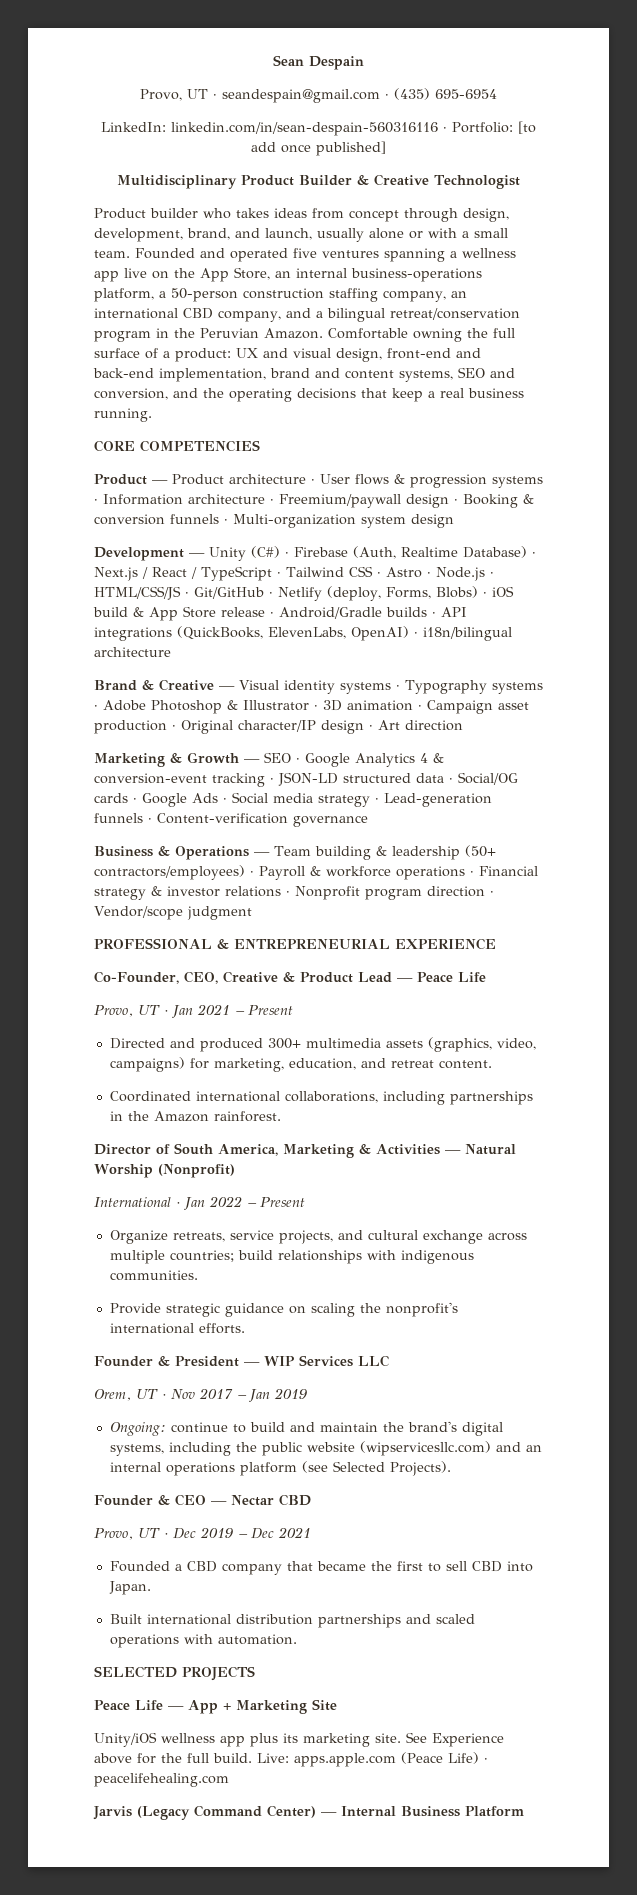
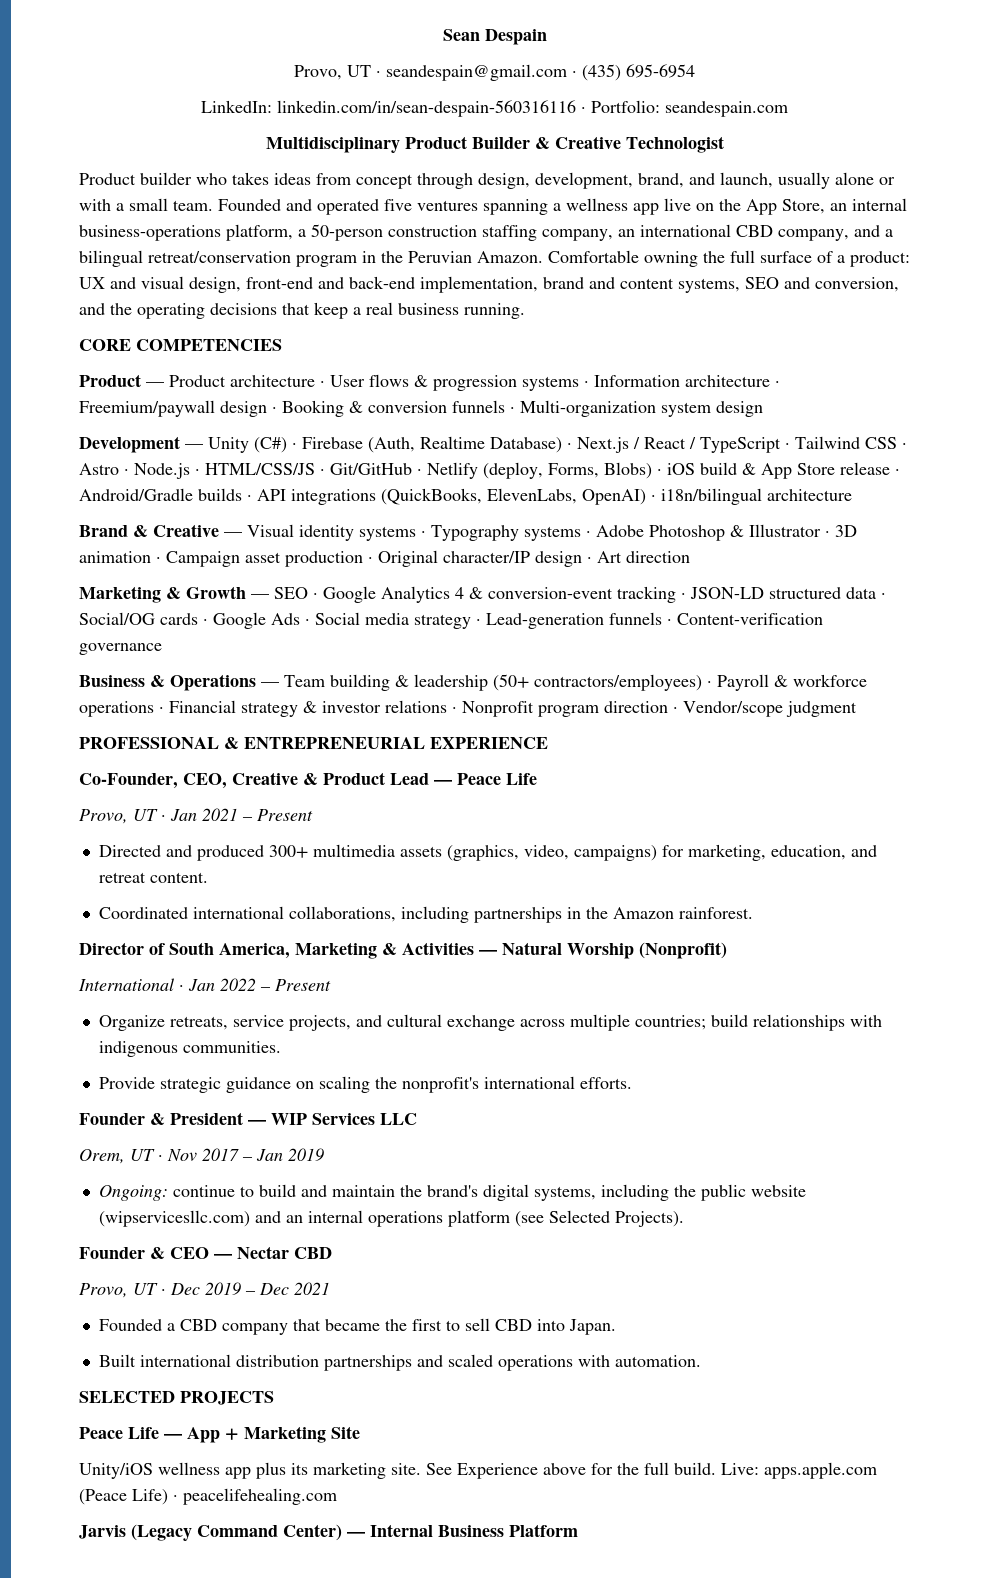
- LinkedIn: linkedin.com/in/sean-despain-560316116 · Portfolio: [to add once published]
+ LinkedIn: linkedin.com/in/sean-despain-560316116 · Portfolio: seandespain.com

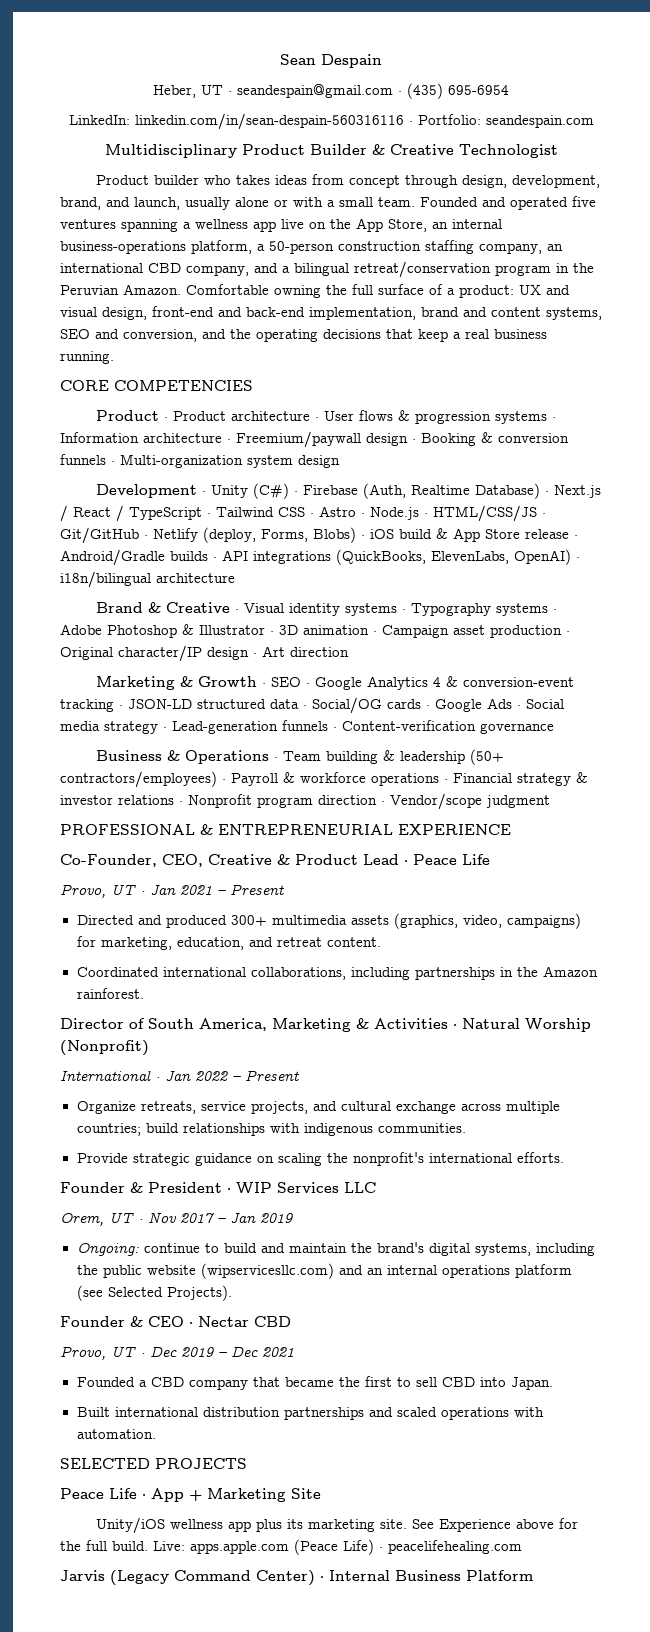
- Provo, UT · seandespain@gmail.com · (435) 695-6954
+ Heber, UT · seandespain@gmail.com · (435) 695-6954
- Product — Product architecture · User flows & progression systems · Information architecture · Freemium/paywall design · Booking & conversion funnels · Multi-organization system design
+ Product · Product architecture · User flows & progression systems · Information architecture · Freemium/paywall design · Booking & conversion funnels · Multi-organization system design
- Development — Unity (C#) · Firebase (Auth, Realtime Database) · Next.js / React / TypeScript · Tailwind CSS · Astro · Node.js · HTML/CSS/JS · Git/GitHub · Netlify (deploy, Forms, Blobs) · iOS build & App Store release · Android/Gradle builds · API integrations (QuickBooks, ElevenLabs, OpenAI) · i18n/bilingual architecture
+ Development · Unity (C#) · Firebase (Auth, Realtime Database) · Next.js / React / TypeScript · Tailwind CSS · Astro · Node.js · HTML/CSS/JS · Git/GitHub · Netlify (deploy, Forms, Blobs) · iOS build & App Store release · Android/Gradle builds · API integrations (QuickBooks, ElevenLabs, OpenAI) · i18n/bilingual architecture
- Brand & Creative — Visual identity systems · Typography systems · Adobe Photoshop & Illustrator · 3D animation · Campaign asset production · Original character/IP design · Art direction
+ Brand & Creative · Visual identity systems · Typography systems · Adobe Photoshop & Illustrator · 3D animation · Campaign asset production · Original character/IP design · Art direction
- Marketing & Growth — SEO · Google Analytics 4 & conversion-event tracking · JSON-LD structured data · Social/OG cards · Google Ads · Social media strategy · Lead-generation funnels · Content-verification governance
+ Marketing & Growth · SEO · Google Analytics 4 & conversion-event tracking · JSON-LD structured data · Social/OG cards · Google Ads · Social media strategy · Lead-generation funnels · Content-verification governance
- Business & Operations — Team building & leadership (50+ contractors/employees) · Payroll & workforce operations · Financial strategy & investor relations · Nonprofit program direction · Vendor/scope judgment
+ Business & Operations · Team building & leadership (50+ contractors/employees) · Payroll & workforce operations · Financial strategy & investor relations · Nonprofit program direction · Vendor/scope judgment
- Co-Founder, CEO, Creative & Product Lead — Peace Life
+ Co-Founder, CEO, Creative & Product Lead · Peace Life
- Director of South America, Marketing & Activities — Natural Worship (Nonprofit)
+ Director of South America, Marketing & Activities · Natural Worship (Nonprofit)
- Founder & President — WIP Services LLC
+ Founder & President · WIP Services LLC
- Founder & CEO — Nectar CBD
+ Founder & CEO · Nectar CBD
- Peace Life — App + Marketing Site
+ Peace Life · App + Marketing Site
- Jarvis (Legacy Command Center) — Internal Business Platform
+ Jarvis (Legacy Command Center) · Internal Business Platform

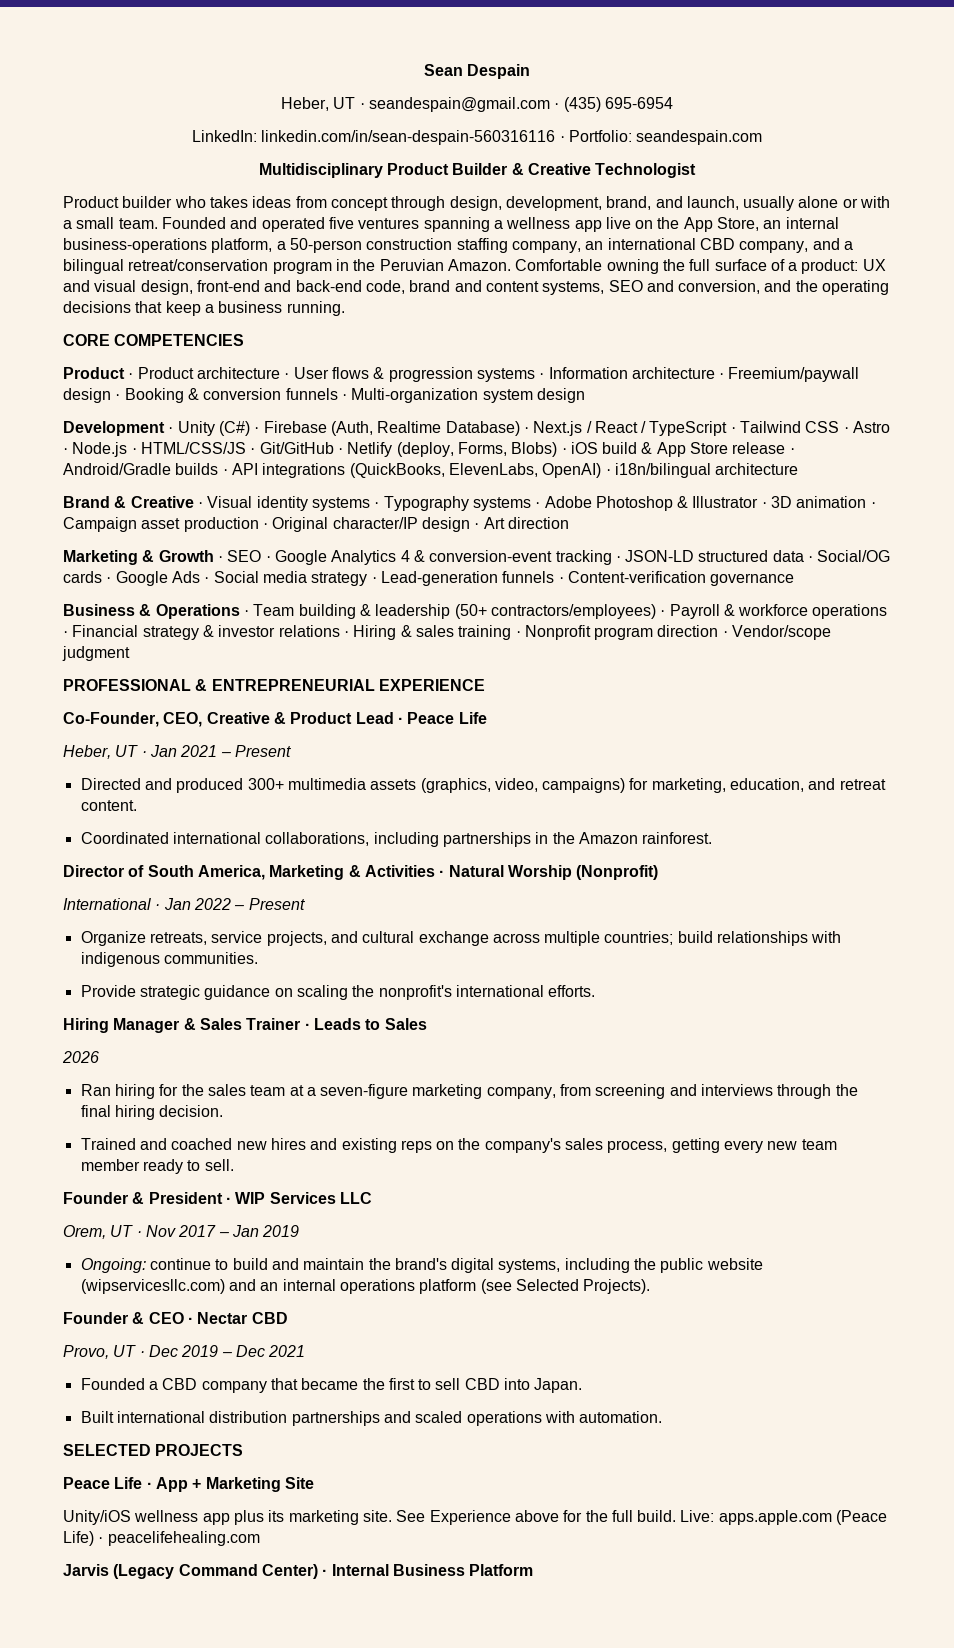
- Comfortable owning the full surface of a product: UX and visual design, front-end and back-end implementation, brand and content systems, SEO and conversion, and the operating decisions that keep a real business running.
+ Comfortable owning the full surface of a product: UX and visual design, front-end and back-end code, brand and content systems, SEO and conversion, and the operating decisions that keep a business running.
- Business & Operations · Team building & leadership (50+ contractors/employees) · Payroll & workforce operations · Financial strategy & investor relations · Nonprofit program direction · Vendor/scope judgment
+ Business & Operations · Team building & leadership (50+ contractors/employees) · Payroll & workforce operations · Financial strategy & investor relations · Hiring & sales training · Nonprofit program direction · Vendor/scope judgment
- Provo, UT · Jan 2021 – Present
+ Heber, UT · Jan 2021 – Present
+ Hiring Manager & Sales Trainer · Leads to Sales
+ 2026
+ Ran hiring for the sales team at a seven-figure marketing company, from screening and interviews through the final hiring decision.
+ Trained and coached new hires and existing reps on the company's sales process, getting every new team member ready to sell.

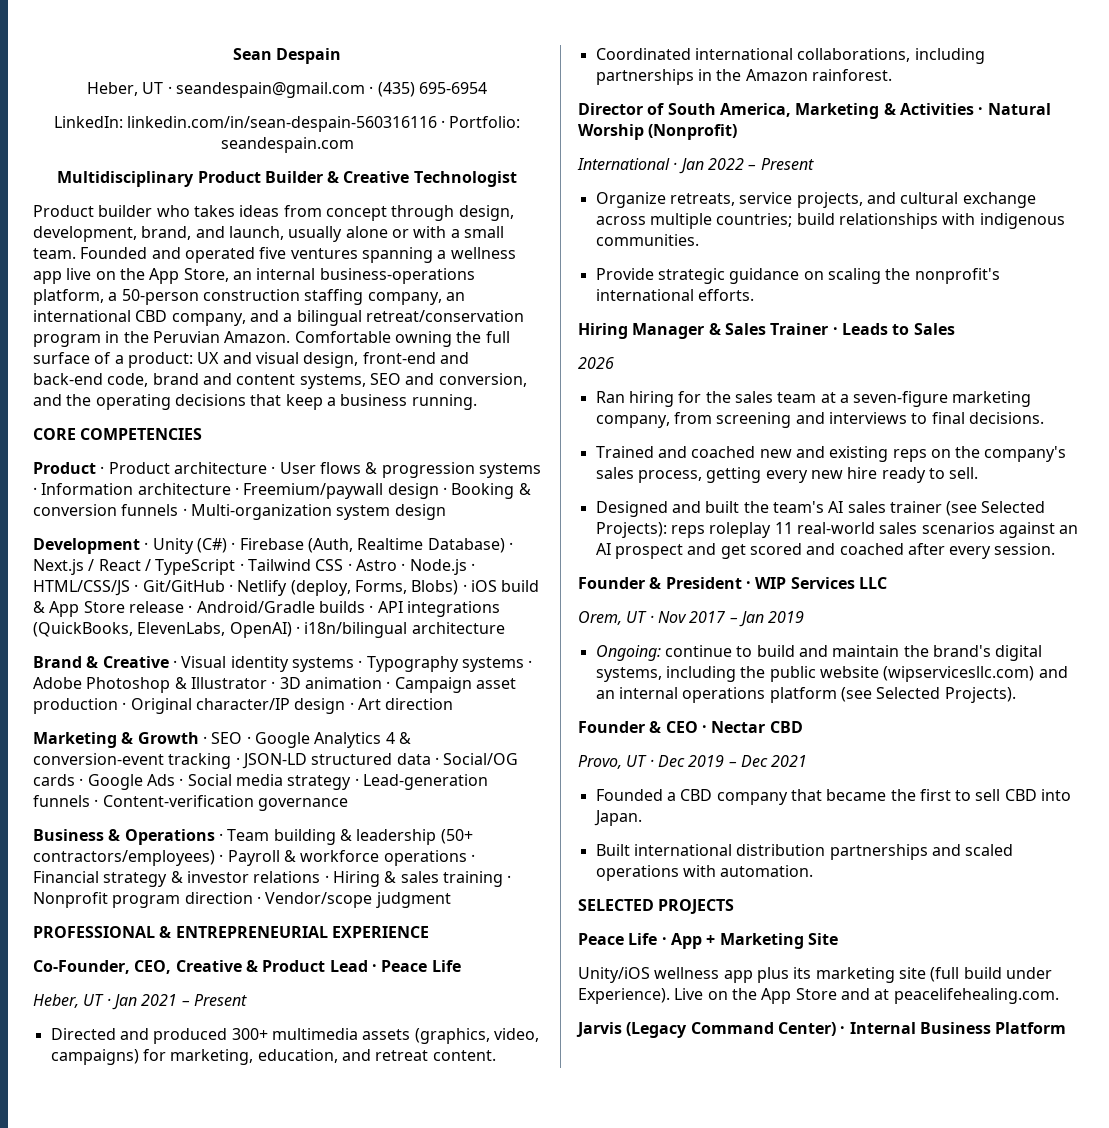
- Ran hiring for the sales team at a seven-figure marketing company, from screening and interviews through the final hiring decision.
+ Ran hiring for the sales team at a seven-figure marketing company, from screening and interviews to final decisions.
- Trained and coached new hires and existing reps on the company's sales process, getting every new team member ready to sell.
+ Trained and coached new and existing reps on the company's sales process, getting every new hire ready to sell.
+ Designed and built the team's AI sales trainer (see Selected Projects): reps roleplay 11 real-world sales scenarios against an AI prospect and get scored and coached after every session.
- Unity/iOS wellness app plus its marketing site. See Experience above for the full build. Live: apps.apple.com (Peace Life) · peacelifehealing.com
+ Unity/iOS wellness app plus its marketing site (full build under Experience). Live on the App Store and at peacelifehealing.com.

